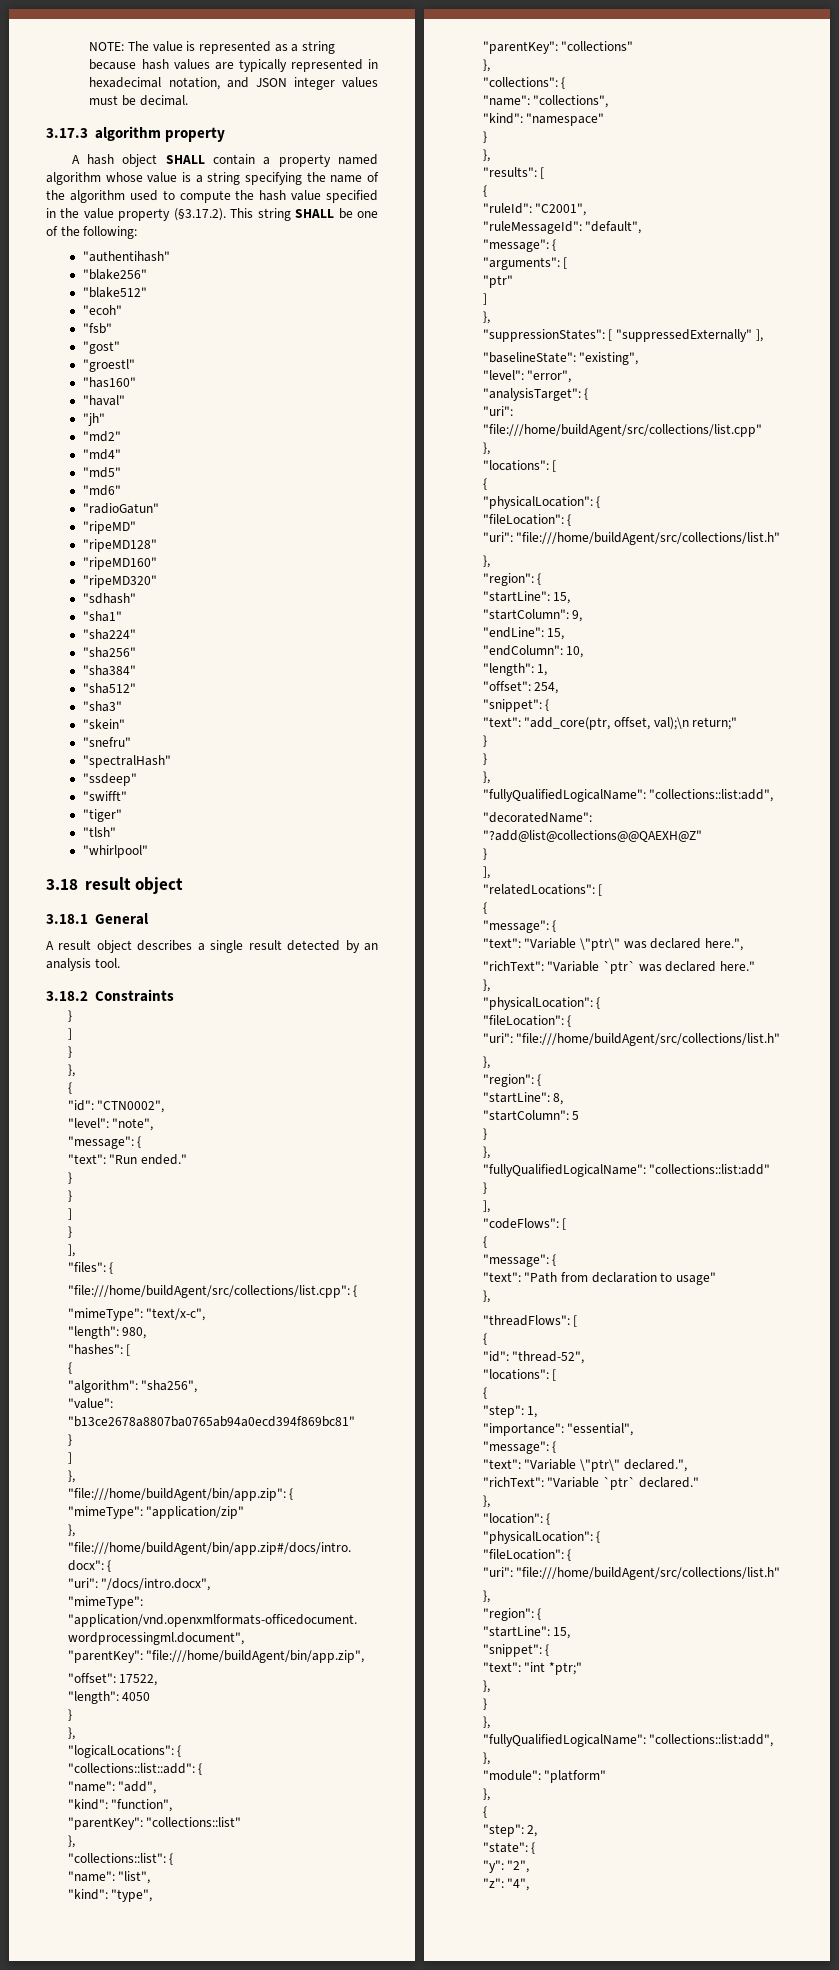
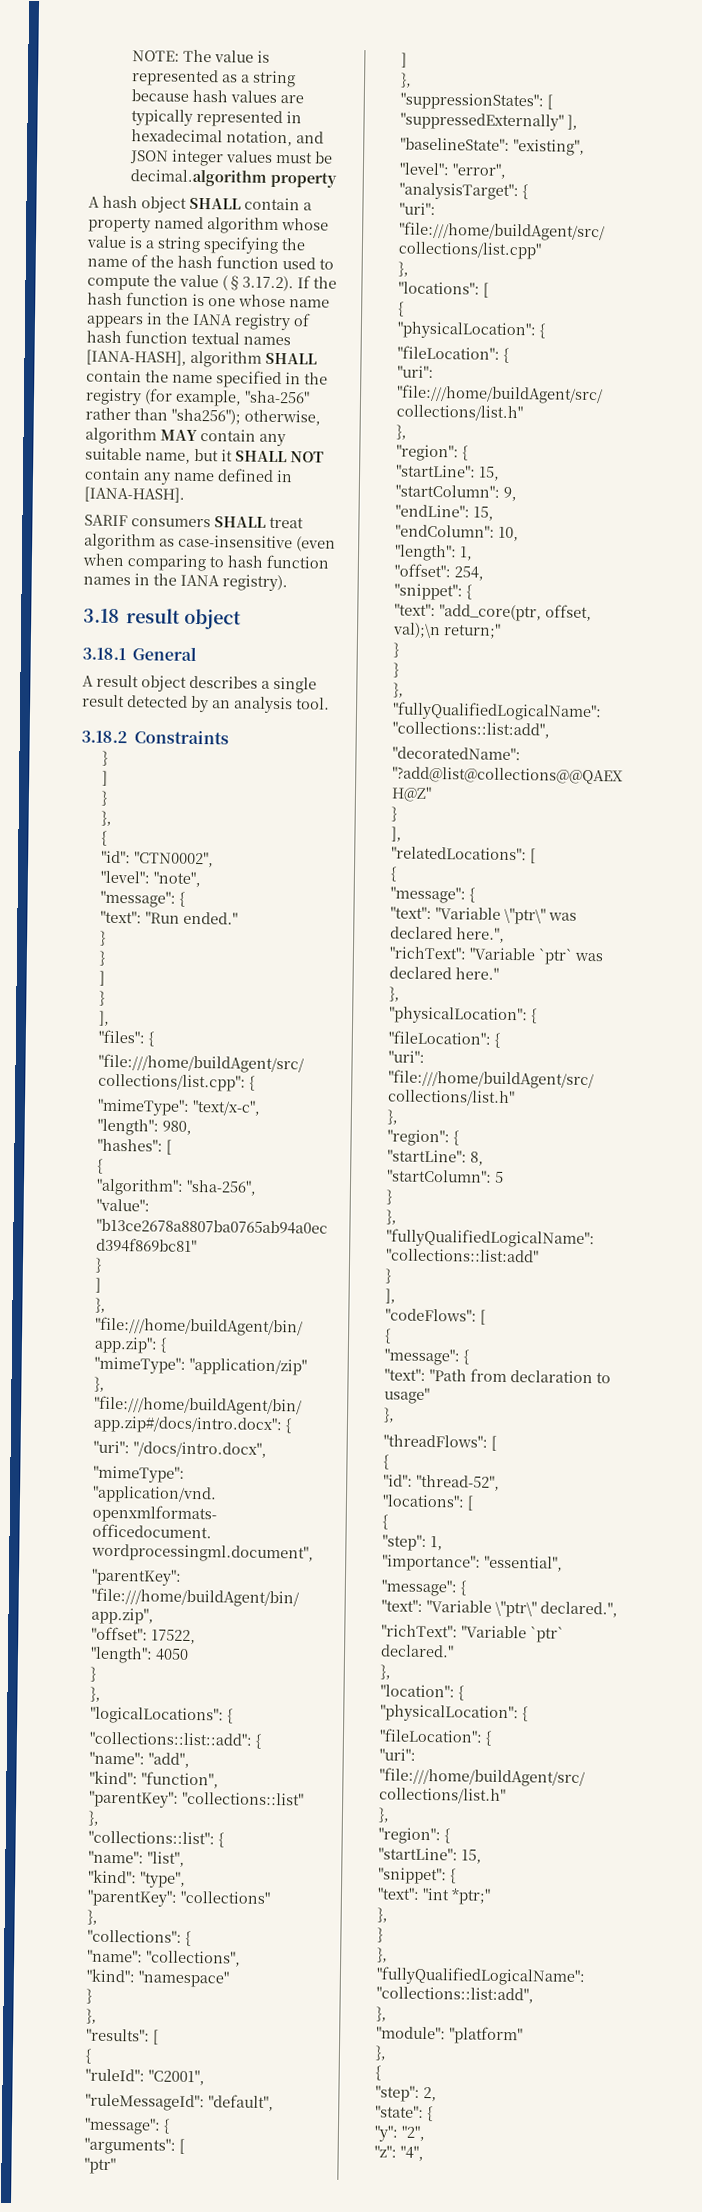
- NOTE: The value is represented as a string because hash values are typically represented in hexadecimal notation, and JSON integer values must be decimal.
- 3.17.3 algorithm property
+ NOTE: The value is represented as a string because hash values are typically represented in hexadecimal notation, and JSON integer values must be decimal.algorithm property
- A hash object SHALL contain a property named algorithm whose value is a string specifying the name of the algorithm used to compute the hash value specified in the value property (§3.17.2). This string SHALL be one of the following:
- "authentihash"
- "blake256"
- "blake512"
- "ecoh"
- "fsb"
- "gost"
- "groestl"
- "has160"
- "haval"
- "jh"
- "md2"
- "md4"
- "md5"
- "md6"
- "radioGatun"
- "ripeMD"
- "ripeMD128"
- "ripeMD160"
- "ripeMD320"
- "sdhash"
- "sha1"
- "sha224"
- "sha256"
- "sha384"
- "sha512"
- "sha3"
- "skein"
- "snefru"
- "spectralHash"
- "ssdeep"
- "swifft"
- "tiger"
- "tlsh"
- "whirlpool"
+ A hash object SHALL contain a property named algorithm whose value is a string specifying the name of the hash function used to compute the value (§3.17.2). If the hash function is one whose name appears in the IANA registry of hash function textual names [IANA-HASH], algorithm SHALL contain the name specified in the registry (for example, "sha-256" rather than "sha256"); otherwise, algorithm MAY contain any suitable name, but it SHALL NOT contain any name defined in [IANA-HASH].
+ SARIF consumers SHALL treat algorithm as case-insensitive (even when comparing to hash function names in the IANA registry).
- "algorithm": "sha256",
+ "algorithm": "sha-256",

